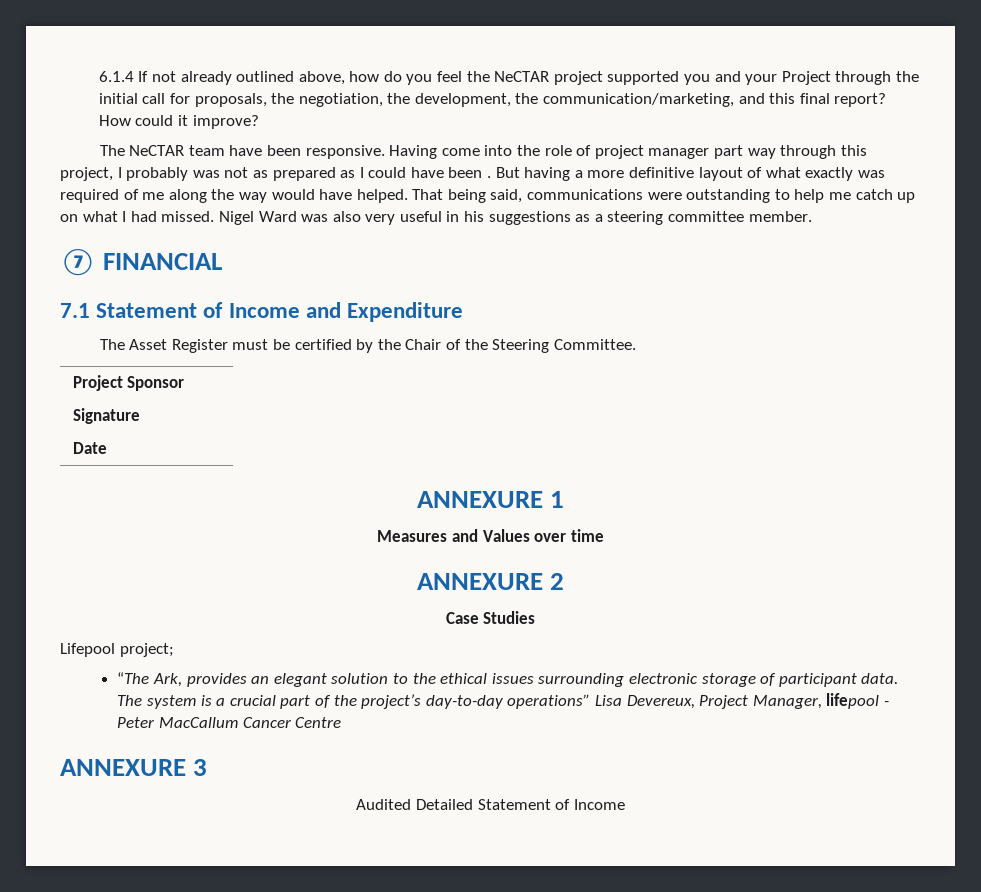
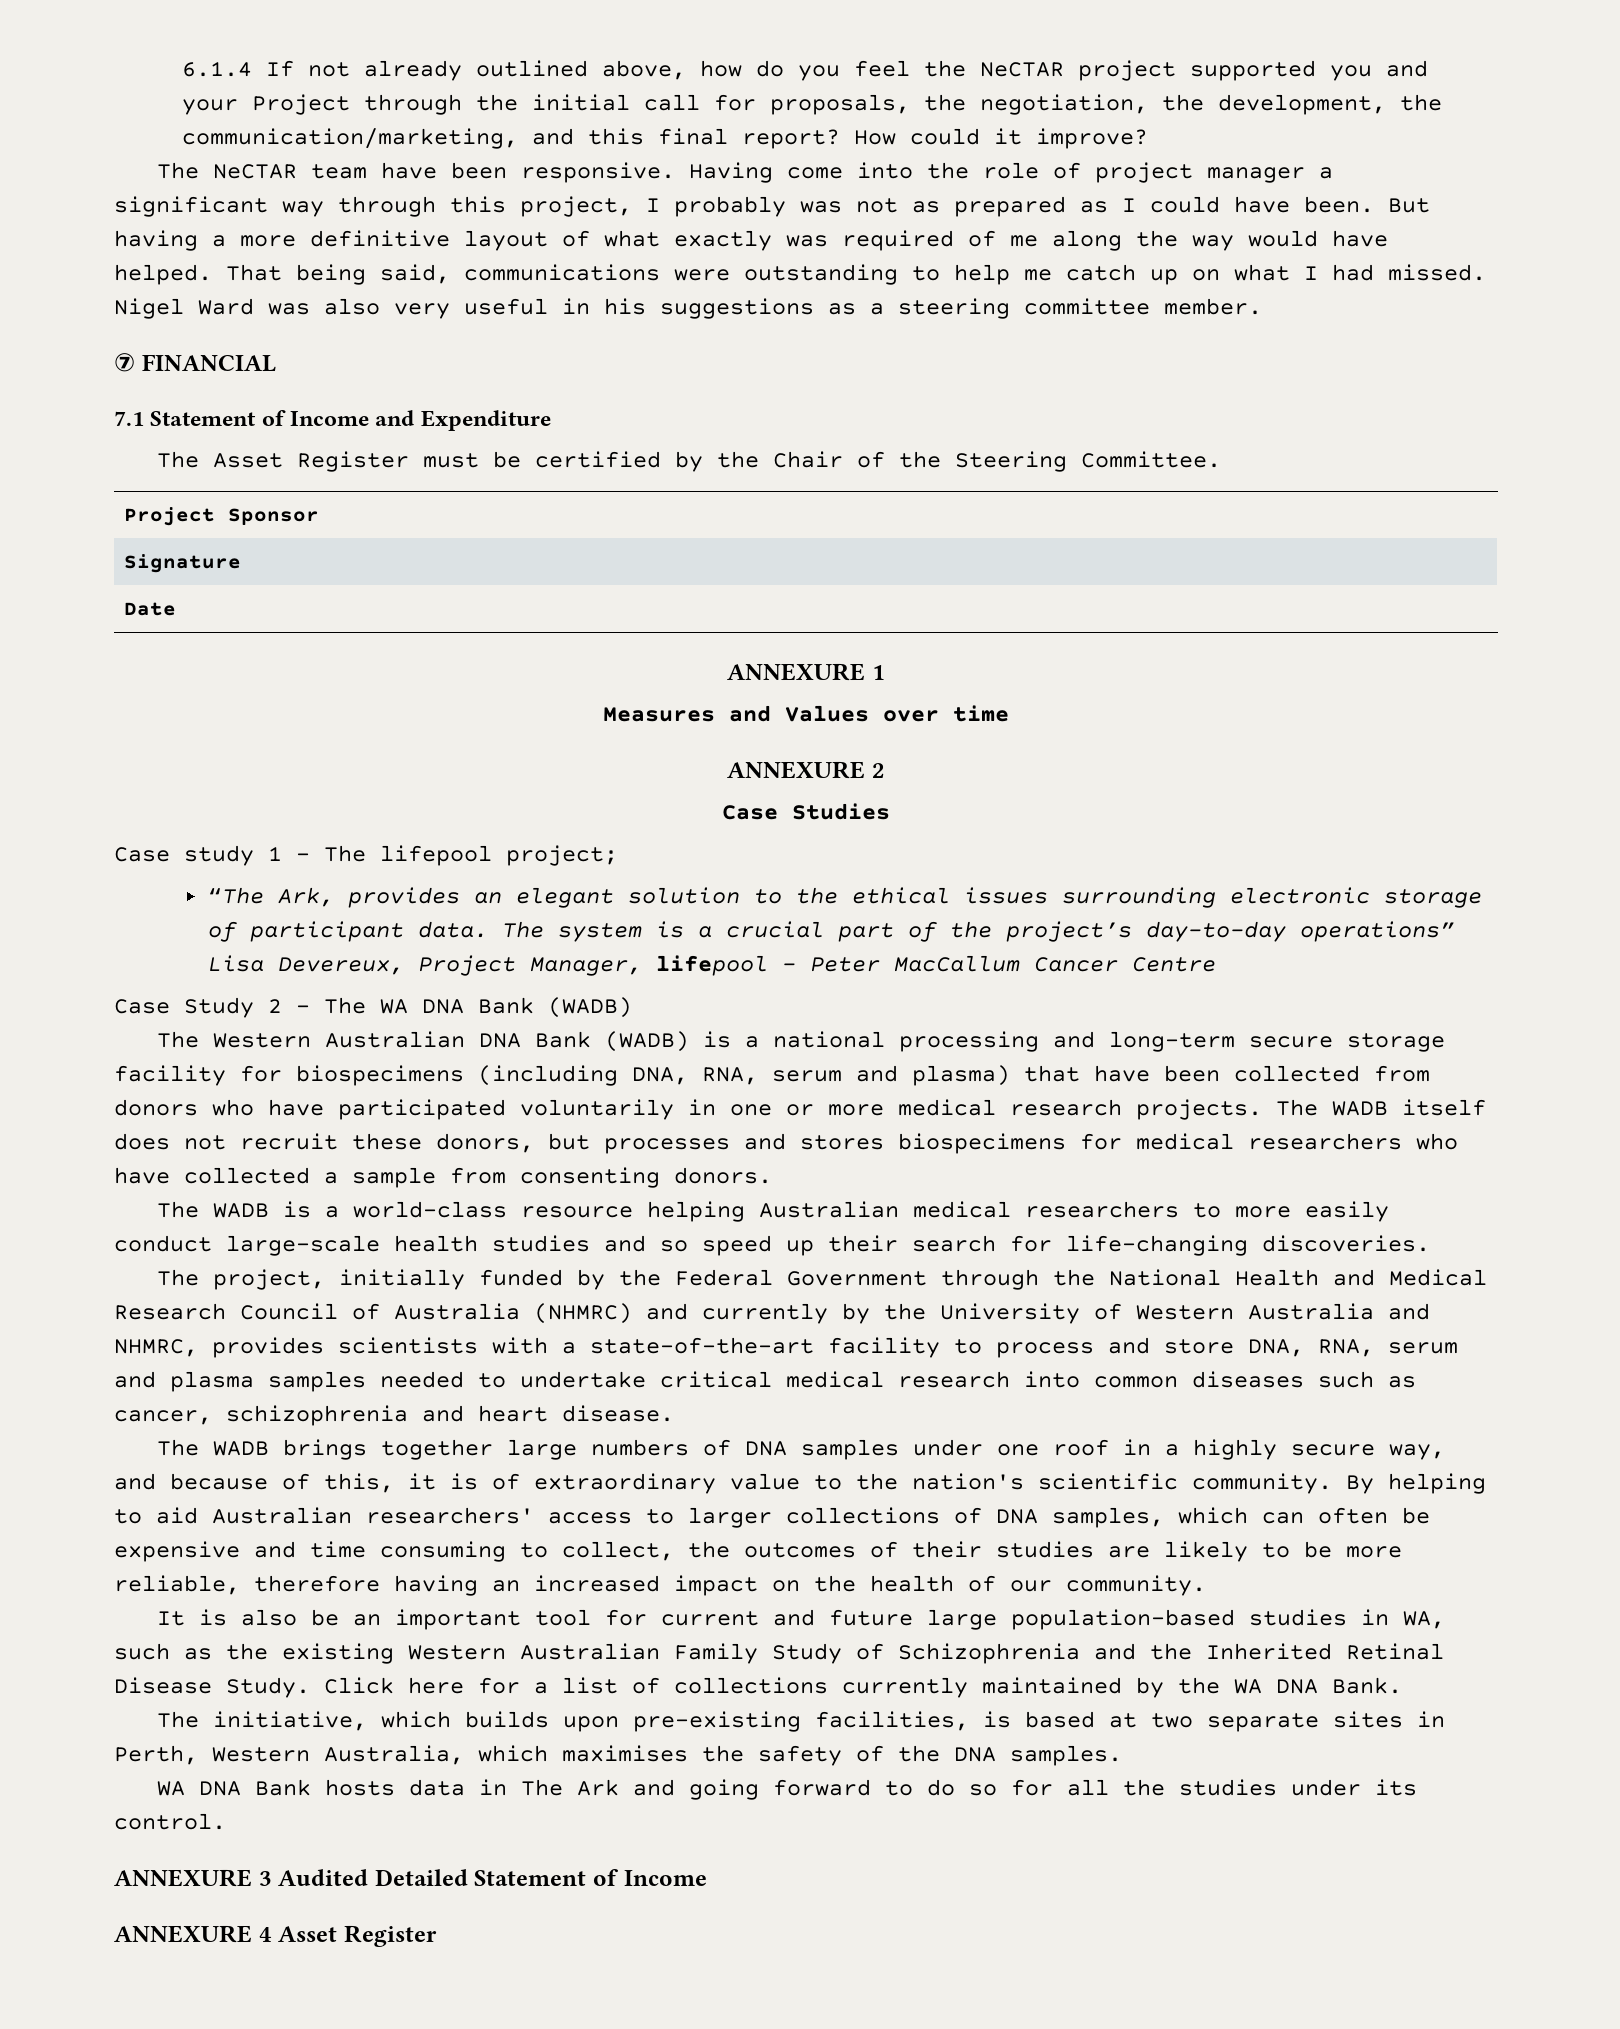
- Having come into the role of project manager part way through this project, I probably was not as prepared as I could have been .
+ Having come into the role of project manager a significant way through this project, I probably was not as prepared as I could have been.
- Lifepool project;
+ Case study 1 – The lifepool project;
+ Case Study 2 – The WA DNA Bank (WADB)
+ The Western Australian DNA Bank (WADB) is a national processing and long-term secure storage facility for biospecimens (including DNA, RNA, serum and plasma) that have been collected from donors who have participated voluntarily in one or more medical research projects. The WADB itself does not recruit these donors, but processes and stores biospecimens for medical researchers who have collected a sample from consenting donors.
+ The WADB is a world-class resource helping Australian medical researchers to more easily conduct large-scale health studies and so speed up their search for life-changing discoveries.
+ The project, initially funded by the Federal Government through the National Health and Medical Research Council of Australia (NHMRC) and currently by the University of Western Australia and NHMRC, provides scientists with a state-of-the-art facility to process and store DNA, RNA, serum and plasma samples needed to undertake critical medical research into common diseases such as cancer, schizophrenia and heart disease.
+ The WADB brings together large numbers of DNA samples under one roof in a highly secure way, and because of this, it is of extraordinary value to the nation's scientific community. By helping to aid Australian researchers' access to larger collections of DNA samples, which can often be expensive and time consuming to collect, the outcomes of their studies are likely to be more reliable, therefore having an increased impact on the health of our community.
+ It is also be an important tool for current and future large population-based studies in WA, such as the existing Western Australian Family Study of Schizophrenia and the Inherited Retinal Disease Study. Click here for a list of collections currently maintained by the WA DNA Bank.
+ The initiative, which builds upon pre-existing facilities, is based at two separate sites in Perth, Western Australia, which maximises the safety of the DNA samples.
+ WA DNA Bank hosts data in The Ark and going forward to do so for all the studies under its control.
- ANNEXURE 3
- Audited Detailed Statement of Income
+ ANNEXURE 3 Audited Detailed Statement of Income
+ ANNEXURE 4 Asset Register

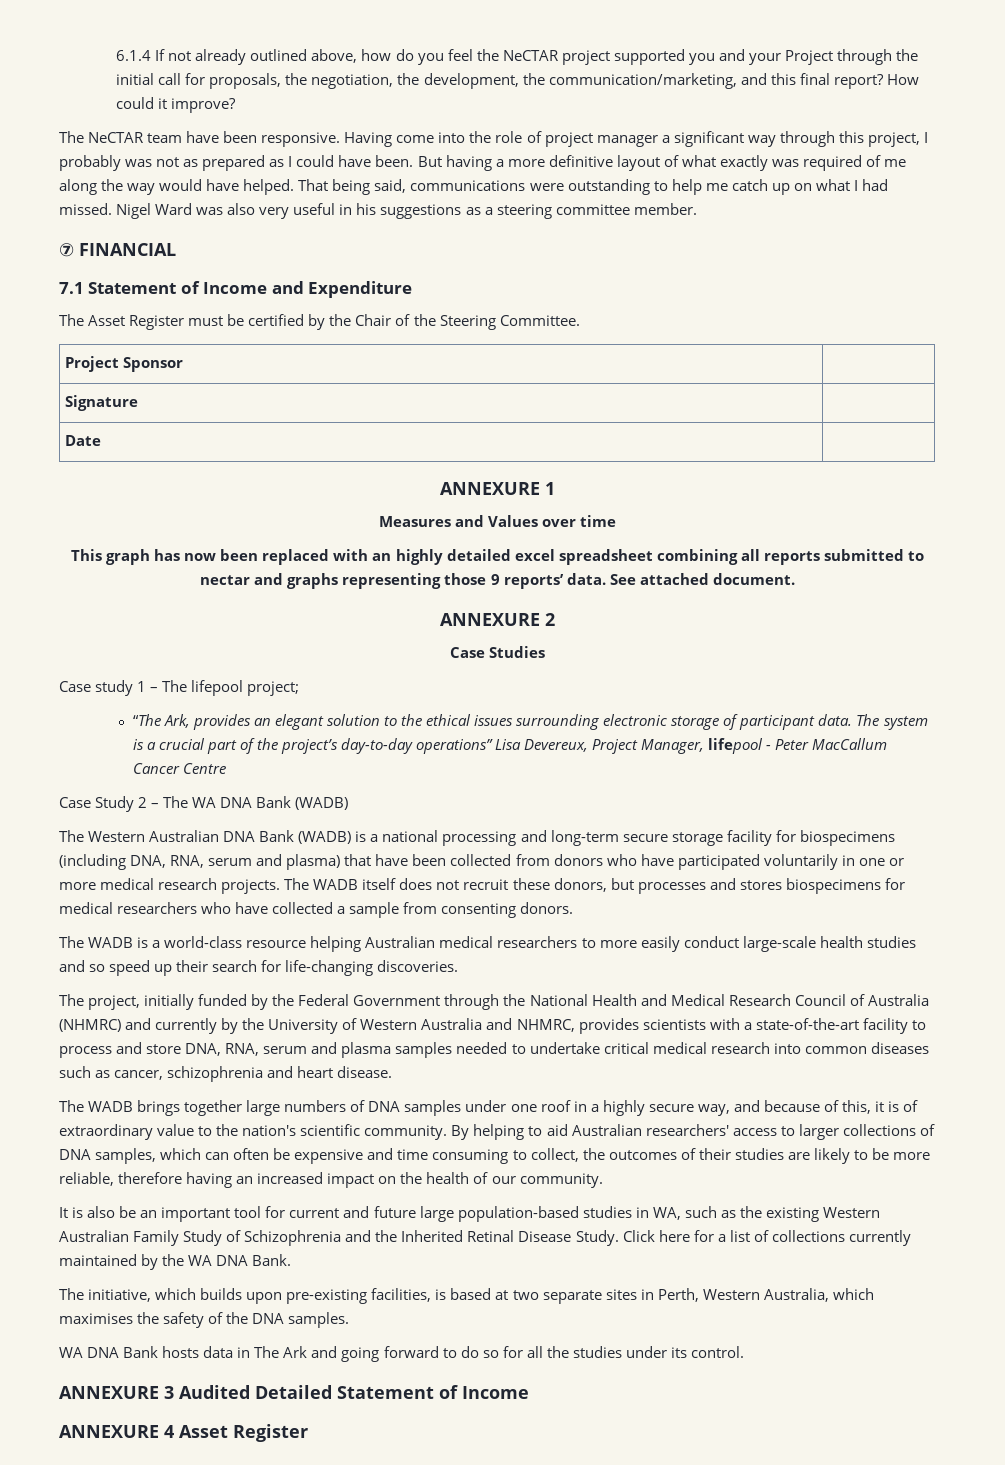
+ This graph has now been replaced with an highly detailed excel spreadsheet combining all reports submitted to nectar and graphs representing those 9 reports’ data. See attached document.

